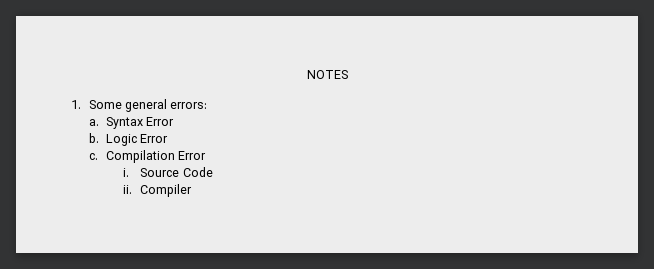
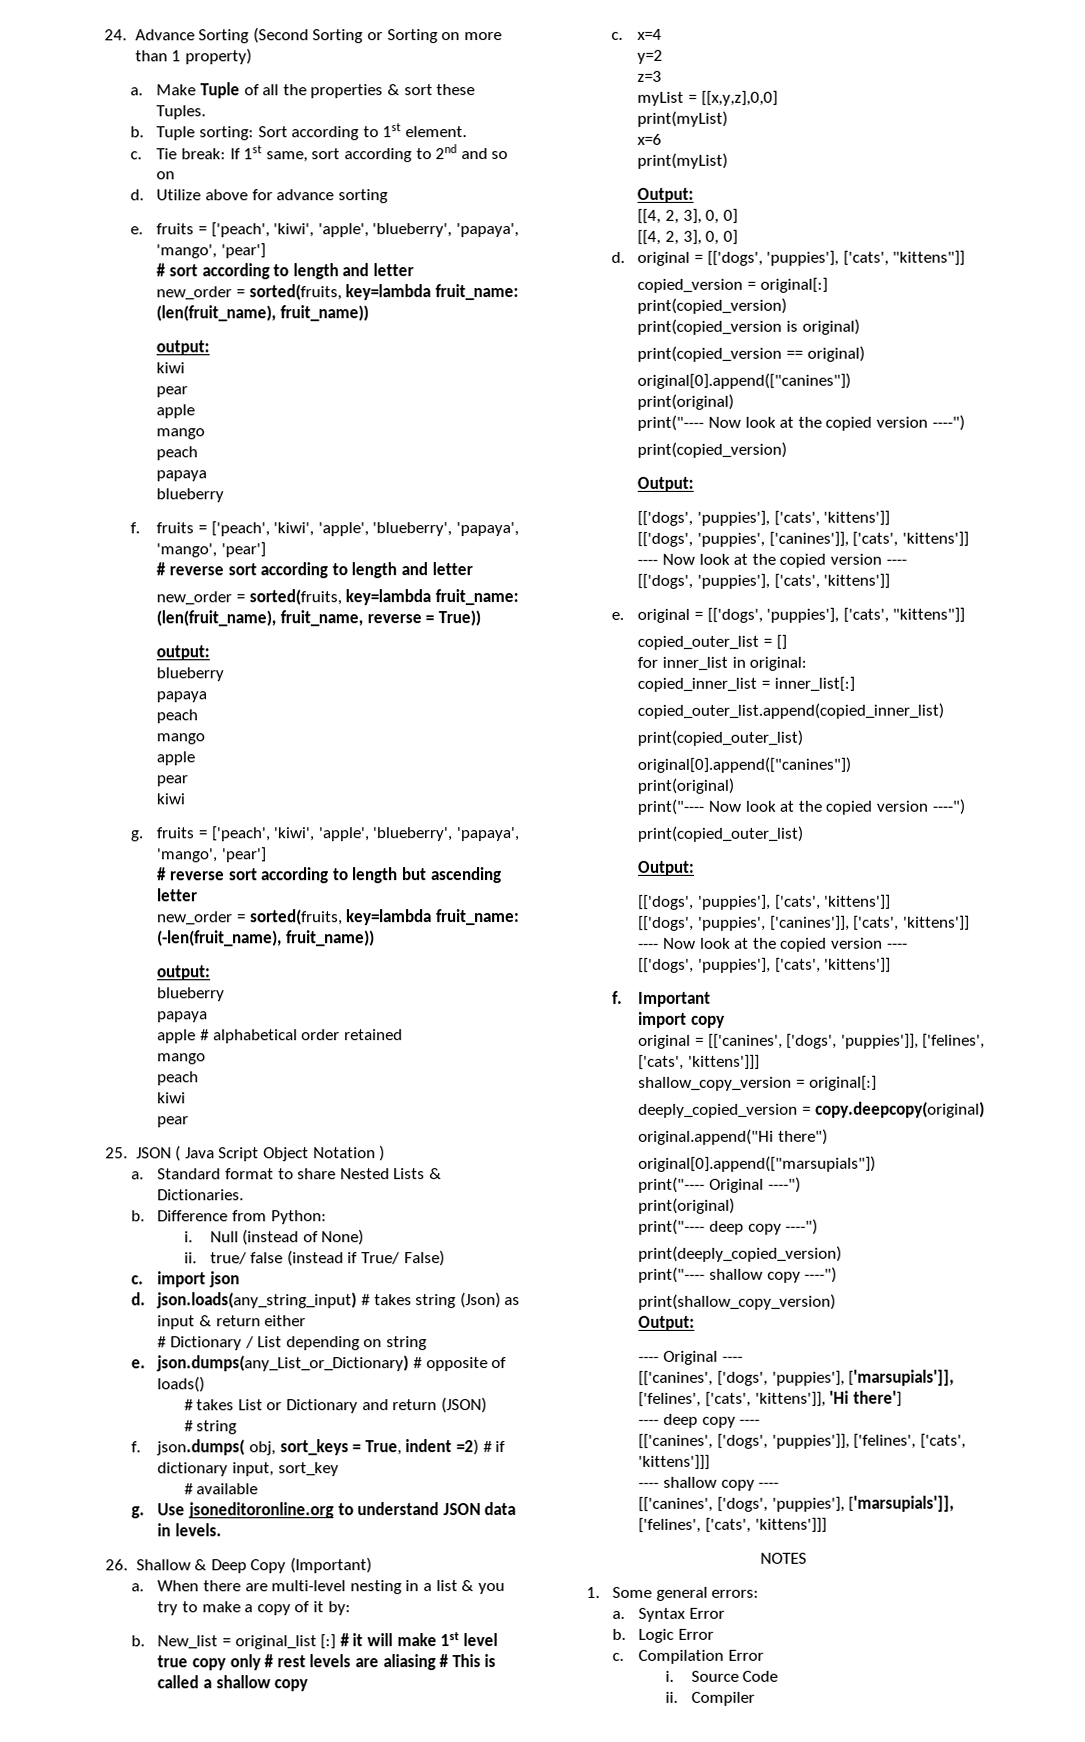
+ 24. Advance Sorting (Second Sorting or Sorting on more than 1 property)
+ a. Make Tuple of all the properties & sort these Tuples.
+ b. Tuple sorting: Sort according to 1st element.
+ c. Tie break: If 1st same, sort according to 2nd and so on
+ d. Utilize above for advance sorting
+ e. fruits = ['peach', 'kiwi', 'apple', 'blueberry', 'papaya', 'mango', 'pear']
+ # sort according to length and letter
+ new_order = sorted(fruits, key=lambda fruit_name: (len(fruit_name), fruit_name))
+ output:
+ kiwi
+ pear
+ apple
+ mango
+ peach
+ papaya
+ blueberry
+ f. fruits = ['peach', 'kiwi', 'apple', 'blueberry', 'papaya', 'mango', 'pear']
+ # reverse sort according to length and letter
+ new_order = sorted(fruits, key=lambda fruit_name: (len(fruit_name), fruit_name, reverse = True))
+ output:
+ blueberry
+ papaya
+ peach
+ mango
+ apple
+ pear
+ kiwi
+ g. fruits = ['peach', 'kiwi', 'apple', 'blueberry', 'papaya', 'mango', 'pear']
+ # reverse sort according to length but ascending letter
+ new_order = sorted(fruits, key=lambda fruit_name: (-len(fruit_name), fruit_name))
+ output:
+ blueberry
+ papaya
+ apple # alphabetical order retained
+ mango
+ peach
+ kiwi
+ pear
+ 25. JSON ( Java Script Object Notation )
+ a. Standard format to share Nested Lists & Dictionaries.
+ b. Difference from Python:
+ i. Null (instead of None)
+ ii. true/ false (instead if True/ False)
+ c. import json
+ d. json.loads(any_string_input) # takes string (Json) as input & return either
+ # Dictionary / List depending on string
+ e. json.dumps(any_List_or_Dictionary) # opposite of loads()
+ # takes List or Dictionary and return (JSON)
+ # string
+ f. json.dumps( obj, sort_keys = True, indent =2) # if dictionary input, sort_key
+ # available
+ g. Use jsoneditoronline.org to understand JSON data in levels.
+ 26. Shallow & Deep Copy (Important)
+ a. When there are multi-level nesting in a list & you try to make a copy of it by:
+ b. New_list = original_list [:] # it will make 1st level true copy only # rest levels are aliasing # This is called a shallow copy
+ c. x=4
+ y=2
+ z=3
+ myList = [[x,y,z],0,0]
+ print(myList)
+ x=6
+ print(myList)
+ Output:
+ [[4, 2, 3], 0, 0]
+ [[4, 2, 3], 0, 0]
+ d. original = [['dogs', 'puppies'], ['cats', "kittens"]]
+ copied_version = original[:]
+ print(copied_version)
+ print(copied_version is original)
+ print(copied_version == original)
+ original[0].append(["canines"])
+ print(original)
+ print("---- Now look at the copied version ----")
+ print(copied_version)
+ Output:
+ [['dogs', 'puppies'], ['cats', 'kittens']]
+ [['dogs', 'puppies', ['canines']], ['cats', 'kittens']]
+ ---- Now look at the copied version ----
+ [['dogs', 'puppies'], ['cats', 'kittens']]
+ e. original = [['dogs', 'puppies'], ['cats', "kittens"]]
+ copied_outer_list = []
+ for inner_list in original:
+ copied_inner_list = inner_list[:]
+ copied_outer_list.append(copied_inner_list)
+ print(copied_outer_list)
+ original[0].append(["canines"])
+ print(original)
+ print("---- Now look at the copied version ----")
+ print(copied_outer_list)
+ Output:
+ [['dogs', 'puppies'], ['cats', 'kittens']]
+ [['dogs', 'puppies', ['canines']], ['cats', 'kittens']]
+ ---- Now look at the copied version ----
+ [['dogs', 'puppies'], ['cats', 'kittens']]
+ f. Important
+ import copy
+ original = [['canines', ['dogs', 'puppies']], ['felines', ['cats', 'kittens']]]
+ shallow_copy_version = original[:]
+ deeply_copied_version = copy.deepcopy(original)
+ original.append("Hi there")
+ original[0].append(["marsupials"])
+ print("---- Original ----")
+ print(original)
+ print("---- deep copy ----")
+ print(deeply_copied_version)
+ print("---- shallow copy ----")
+ print(shallow_copy_version)
+ Output:
+ ---- Original ----
+ [['canines', ['dogs', 'puppies'], ['marsupials']], ['felines', ['cats', 'kittens']], 'Hi there']
+ ---- deep copy ----
+ [['canines', ['dogs', 'puppies']], ['felines', ['cats', 'kittens']]]
+ ---- shallow copy ----
+ [['canines', ['dogs', 'puppies'], ['marsupials']], ['felines', ['cats', 'kittens']]]

